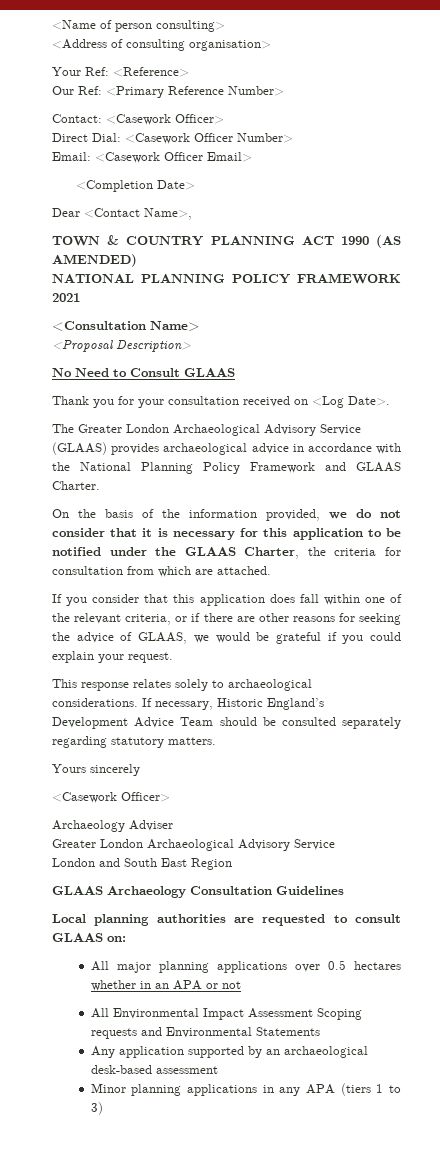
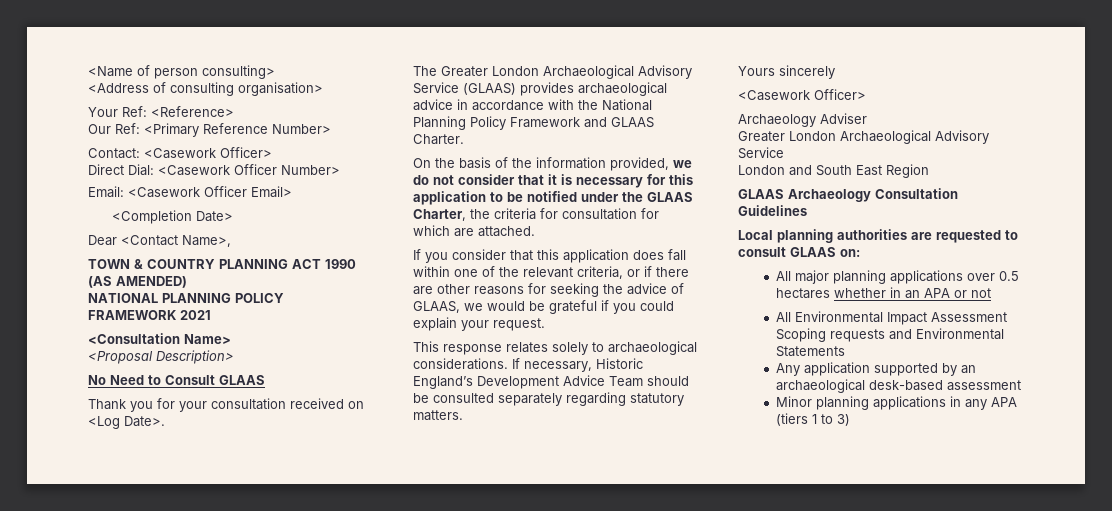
- On the basis of the information provided, we do not consider that it is necessary for this application to be notified under the GLAAS Charter, the criteria for consultation from which are attached.
+ On the basis of the information provided, we do not consider that it is necessary for this application to be notified under the GLAAS Charter, the criteria for consultation for which are attached.

